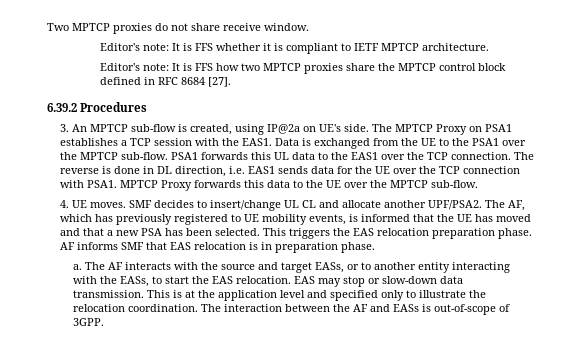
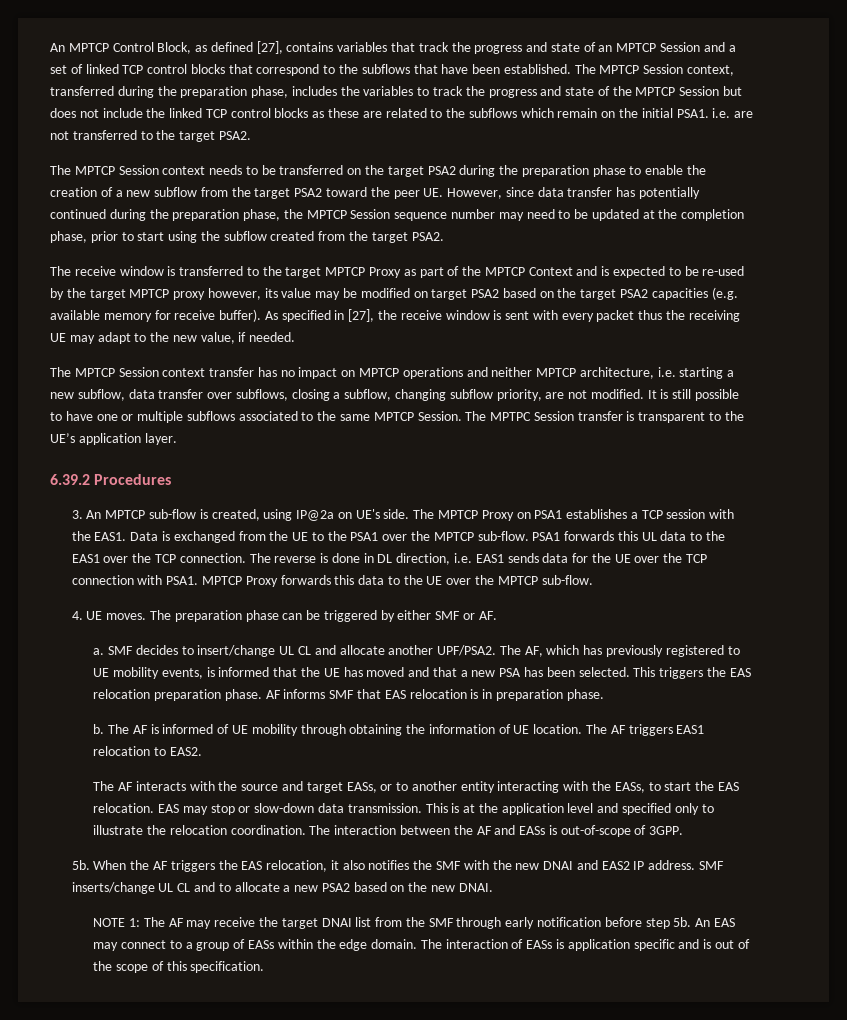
- Two MPTCP proxies do not share receive window.
- Editor's note: It is FFS whether it is compliant to IETF MPTCP architecture.
- Editor's note: It is FFS how two MPTCP proxies share the MPTCP control block defined in RFC 8684 [27].
+ An MPTCP Control Block, as defined [27], contains variables that track the progress and state of an MPTCP Session and a set of linked TCP control blocks that correspond to the subflows that have been established. The MPTCP Session context, transferred during the preparation phase, includes the variables to track the progress and state of the MPTCP Session but does not include the linked TCP control blocks as these are related to the subflows which remain on the initial PSA1. i.e. are not transferred to the target PSA2.
+ The MPTCP Session context needs to be transferred on the target PSA2 during the preparation phase to enable the creation of a new subflow from the target PSA2 toward the peer UE. However, since data transfer has potentially continued during the preparation phase, the MPTCP Session sequence number may need to be updated at the completion phase, prior to start using the subflow created from the target PSA2.
+ The receive window is transferred to the target MPTCP Proxy as part of the MPTCP Context and is expected to be re-used by the target MPTCP proxy however, its value may be modified on target PSA2 based on the target PSA2 capacities (e.g. available memory for receive buffer). As specified in [27], the receive window is sent with every packet thus the receiving UE may adapt to the new value, if needed.
+ The MPTCP Session context transfer has no impact on MPTCP operations and neither MPTCP architecture, i.e. starting a new subflow, data transfer over subflows, closing a subflow, changing subflow priority, are not modified. It is still possible to have one or multiple subflows associated to the same MPTCP Session. The MPTPC Session transfer is transparent to the UE’s application layer.
+ The preparation phase can be triggered by either SMF or AF.
+ a.
- a. The AF interacts with the source and target EASs, or to another entity interacting with the EASs, to start the EAS relocation.
+ b. The AF is informed of UE mobility through obtaining the information of UE location. The AF triggers EAS1 relocation to EAS2.
+ The AF interacts with the source and target EASs, or to another entity interacting with the EASs, to start the EAS relocation.
+ 5b. When the AF triggers the EAS relocation, it also notifies the SMF with the new DNAI and EAS2 IP address. SMF inserts/change UL CL and to allocate a new PSA2 based on the new DNAI.
+ NOTE 1: The AF may receive the target DNAI list from the SMF through early notification before step 5b. An EAS may connect to a group of EASs within the edge domain. The interaction of EASs is application specific and is out of the scope of this specification.

